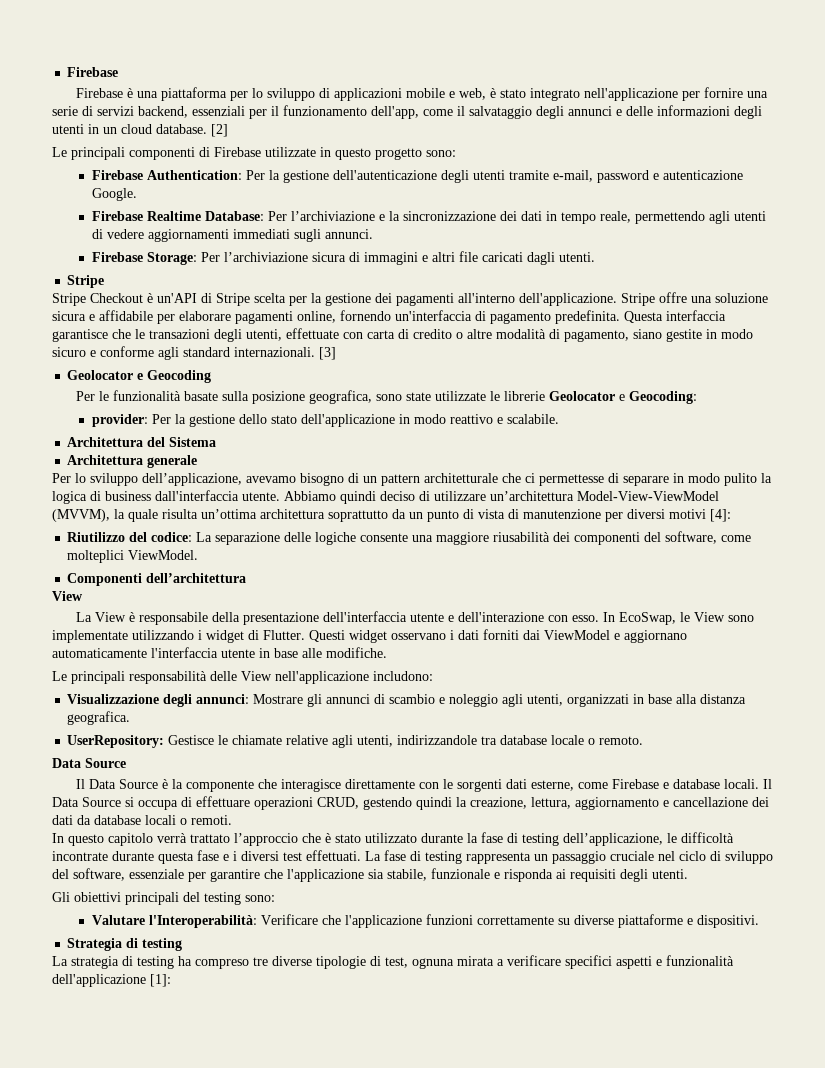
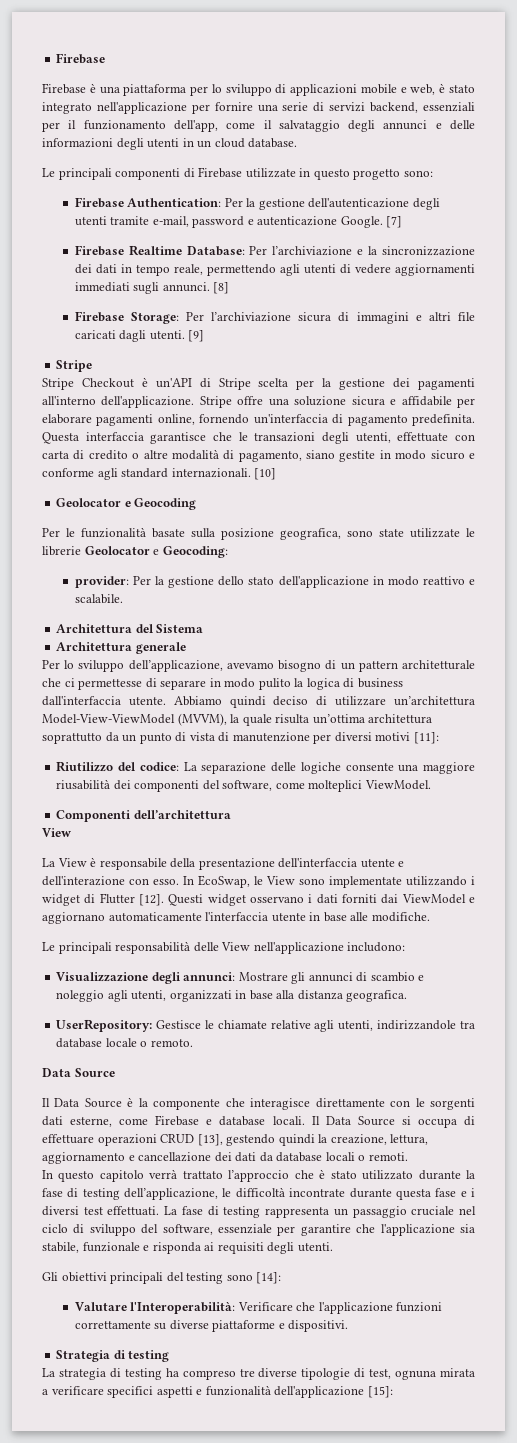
- [2]
+ [7]
+ [8]
+ [9]
- [3]
+ [10]
- Abbiamo quindi deciso di utilizzare un’architettura Model-View-ViewModel (MVVM), la quale risulta un’ottima architettura soprattutto da un punto di vista di manutenzione per diversi motivi [4]:
+ Abbiamo quindi deciso di utilizzare un’architettura Model-View-ViewModel (MVVM), la quale risulta un’ottima architettura soprattutto da un punto di vista di manutenzione per diversi motivi [11]:
- In EcoSwap, le View sono implementate utilizzando i widget di Flutter.
+ In EcoSwap, le View sono implementate utilizzando i widget di Flutter [12].
- Il Data Source si occupa di effettuare operazioni CRUD, gestendo quindi la creazione, lettura, aggiornamento e cancellazione dei dati da database locali o remoti.
+ Il Data Source si occupa di effettuare operazioni CRUD [13], gestendo quindi la creazione, lettura, aggiornamento e cancellazione dei dati da database locali o remoti.
- Gli obiettivi principali del testing sono:
+ Gli obiettivi principali del testing sono [14]:
- La strategia di testing ha compreso tre diverse tipologie di test, ognuna mirata a verificare specifici aspetti e funzionalità dell'applicazione [1]:
+ La strategia di testing ha compreso tre diverse tipologie di test, ognuna mirata a verificare specifici aspetti e funzionalità dell'applicazione [15]:

